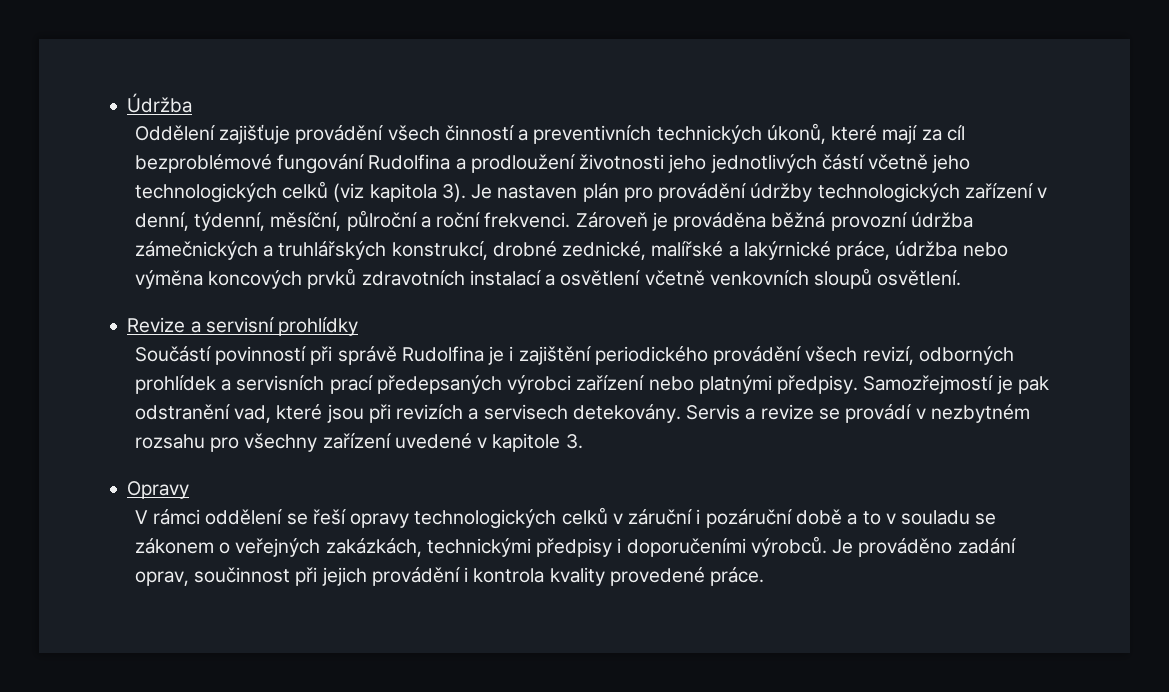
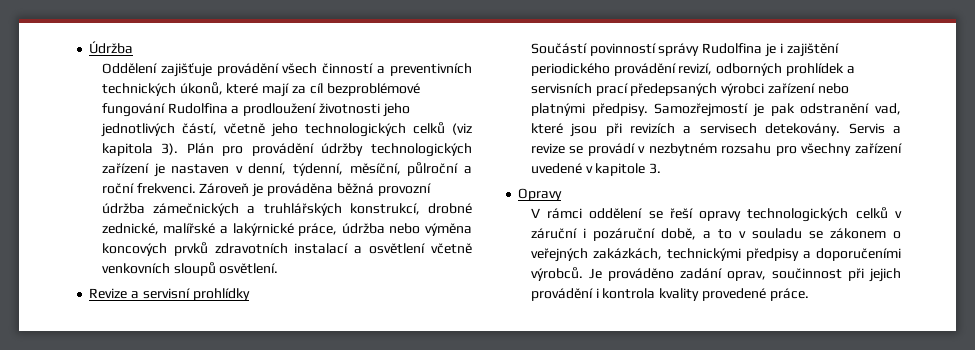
- Oddělení zajišťuje provádění všech činností a preventivních technických úkonů, které mají za cíl bezproblémové fungování Rudolfina a prodloužení životnosti jeho jednotlivých částí včetně jeho technologických celků (viz kapitola 3).
+ Oddělení zajišťuje provádění všech činností a preventivních technických úkonů, které mají za cíl bezproblémové fungování Rudolfina a prodloužení životnosti jeho jednotlivých částí, včetně jeho technologických celků (viz kapitola 3).
- Je nastaven plán pro provádění údržby technologických zařízení v denní, týdenní, měsíční, půlroční a roční frekvenci.
+ Plán pro provádění údržby technologických zařízení je nastaven v denní, týdenní, měsíční, půlroční a roční frekvenci.
- Součástí povinností při správě Rudolfina je i zajištění periodického provádění všech revizí, odborných prohlídek a servisních prací předepsaných výrobci zařízení nebo platnými předpisy.
+ Součástí povinností správy Rudolfina je i zajištění periodického provádění revizí, odborných prohlídek a servisních prací předepsaných výrobci zařízení nebo platnými předpisy.
- V rámci oddělení se řeší opravy technologických celků v záruční i pozáruční době a to v souladu se zákonem o veřejných zakázkách, technickými předpisy i doporučeními výrobců.
+ V rámci oddělení se řeší opravy technologických celků v záruční i pozáruční době, a to v souladu se zákonem o veřejných zakázkách, technickými předpisy a doporučeními výrobců.

